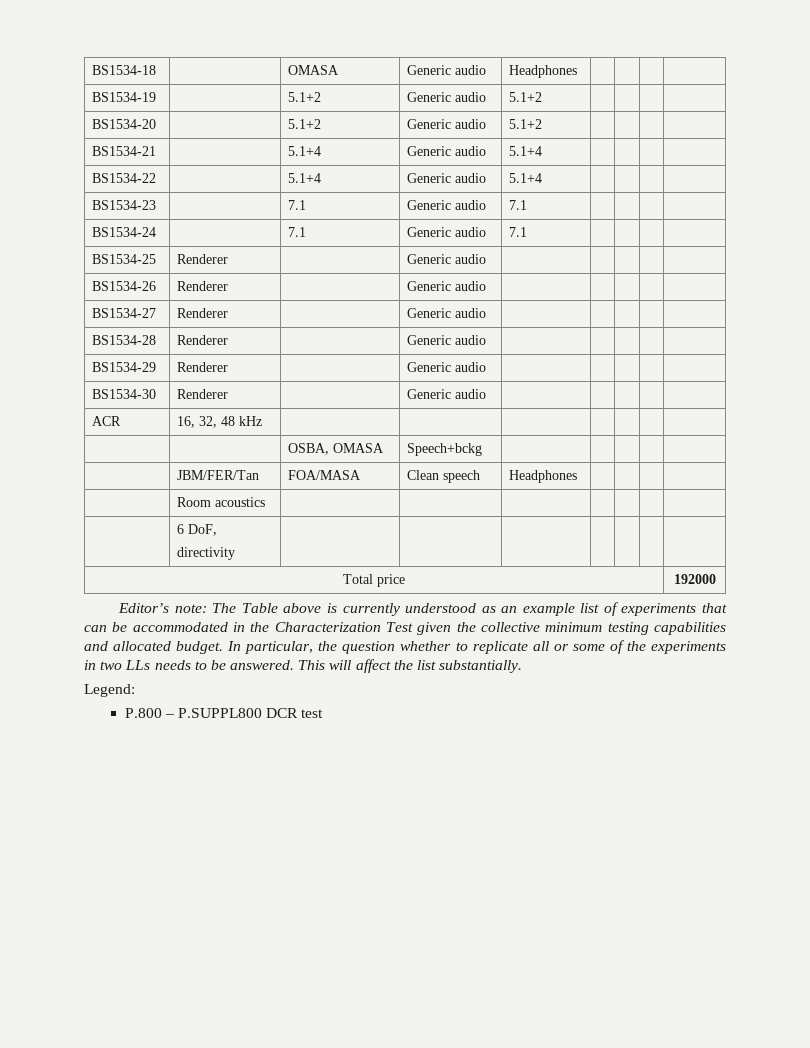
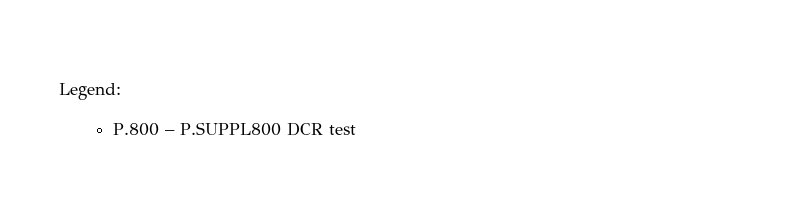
- BS1534-18 | | OMASA | Generic audio | Headphones | | | |
- BS1534-19 | | 5.1+2 | Generic audio | 5.1+2 | | | |
- BS1534-20 | | 5.1+2 | Generic audio | 5.1+2 | | | |
- BS1534-21 | | 5.1+4 | Generic audio | 5.1+4 | | | |
- BS1534-22 | | 5.1+4 | Generic audio | 5.1+4 | | | |
- BS1534-23 | | 7.1 | Generic audio | 7.1 | | | |
- BS1534-24 | | 7.1 | Generic audio | 7.1 | | | |
- BS1534-25 | Renderer | | Generic audio | | | | |
- BS1534-26 | Renderer | | Generic audio | | | | |
- BS1534-27 | Renderer | | Generic audio | | | | |
- BS1534-28 | Renderer | | Generic audio | | | | |
- BS1534-29 | Renderer | | Generic audio | | | | |
- BS1534-30 | Renderer | | Generic audio | | | | |
- ACR | 16, 32, 48 kHz | | | | | | |
- | | OSBA, OMASA | Speech+bckg | | | | |
- | JBM/FER/Tan | FOA/MASA | Clean speech | Headphones | | | |
- | Room acoustics | | | | | | |
- | 6 DoF,
- directivity | | | | | | |
- Total price | 192000
- Editor’s note: The Table above is currently understood as an example list of experiments that can be accommodated in the Characterization Test given the collective minimum testing capabilities and allocated budget. In particular, the question whether to replicate all or some of the experiments in two LLs needs to be answered. This will affect the list substantially.

